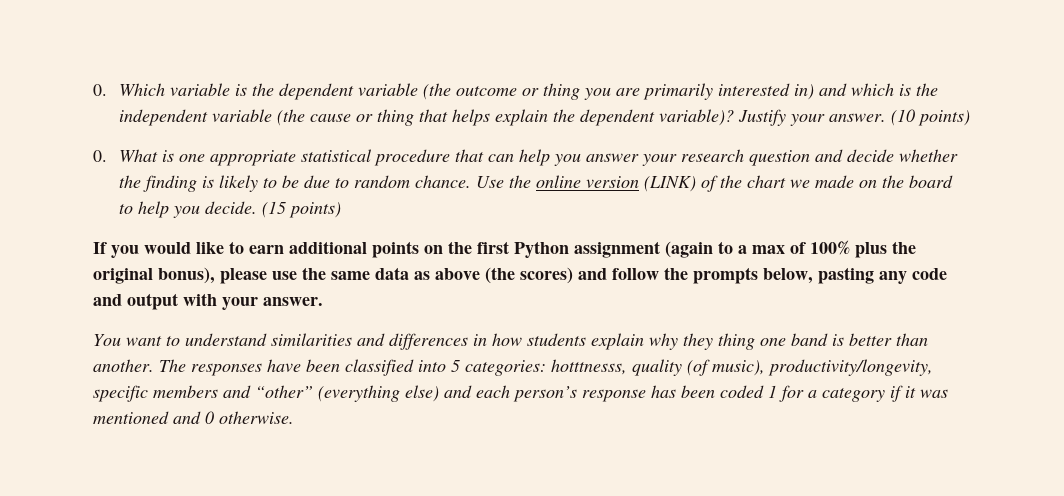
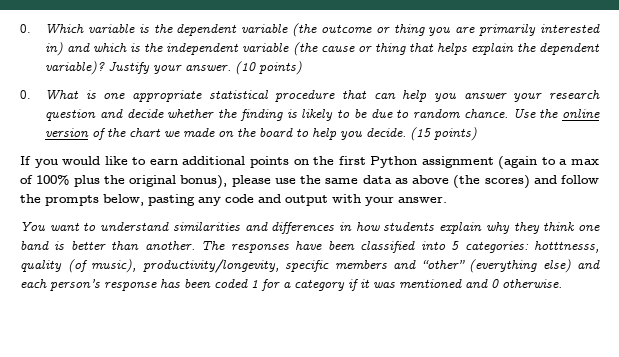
- Use the online version (LINK) of the chart we made on the board to help you decide.
+ Use the online version of the chart we made on the board to help you decide.
- You want to understand similarities and differences in how students explain why they thing one band is better than another.
+ You want to understand similarities and differences in how students explain why they think one band is better than another.

